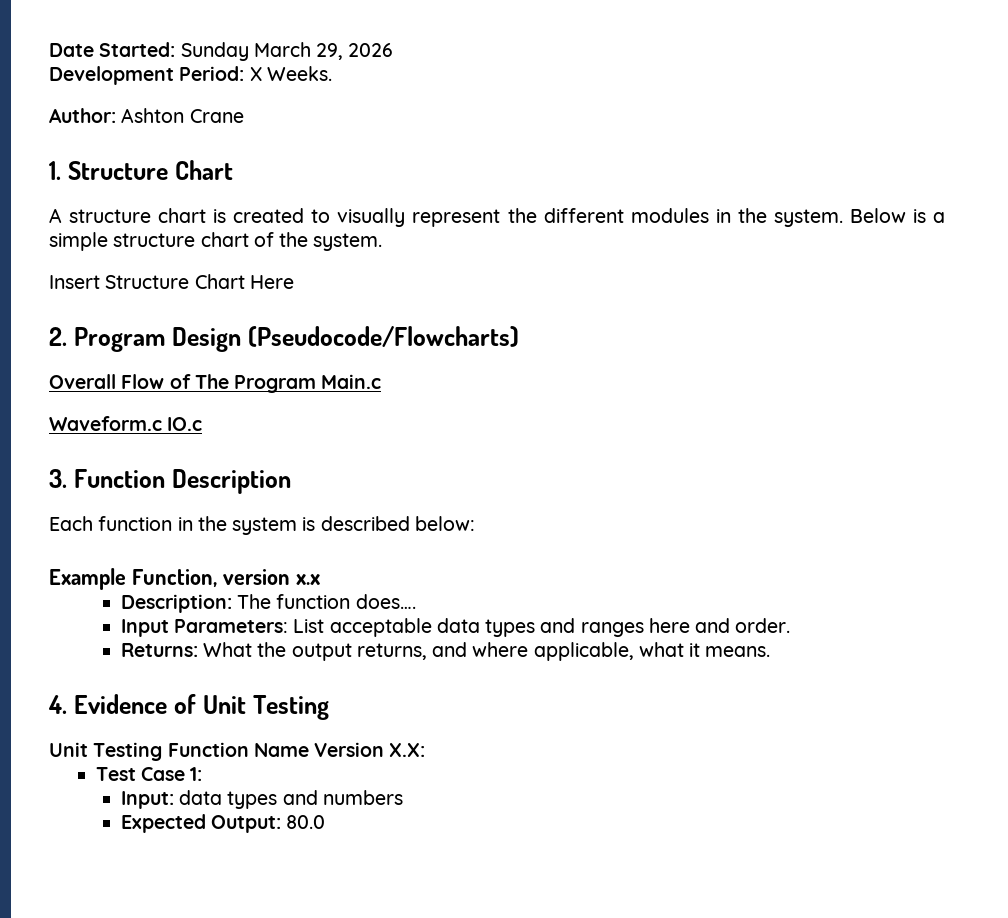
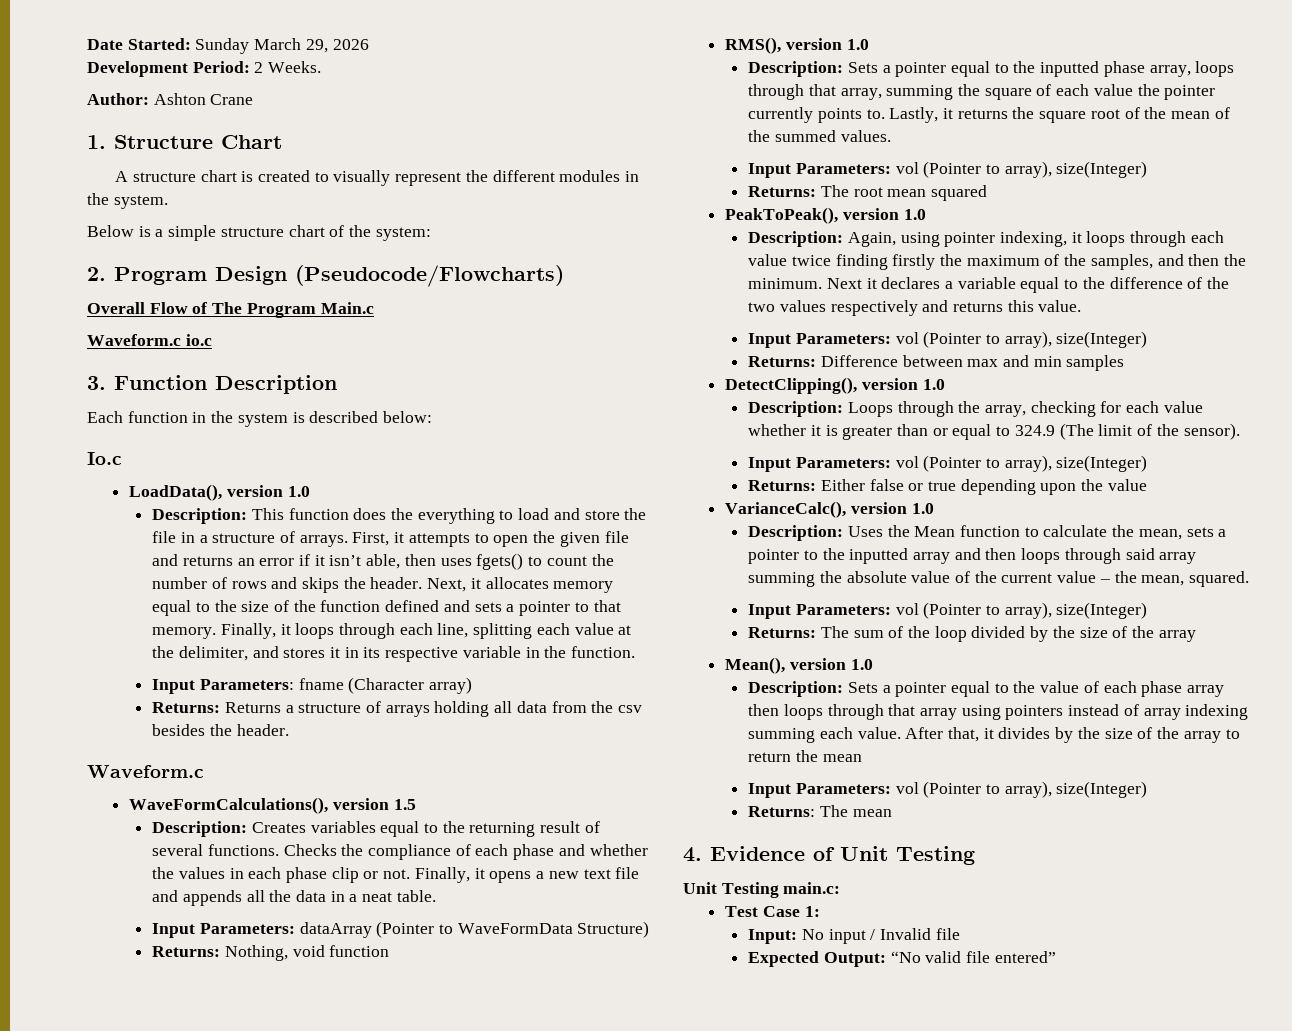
- Development Period: X Weeks.
+ Development Period: 2 Weeks.
- A structure chart is created to visually represent the different modules in the system. Below is a simple structure chart of the system.
- Insert Structure Chart Here
+ A structure chart is created to visually represent the different modules in the system.
+ Below is a simple structure chart of the system:
- Waveform.c IO.c
+ Waveform.c io.c
- Example Function, version x.x
- Description: The function does….
- Input Parameters: List acceptable data types and ranges here and order.
- Returns: What the output returns, and where applicable, what it means.
+ Io.c
+ LoadData(), version 1.0
+ Description: This function does the everything to load and store the file in a structure of arrays. First, it attempts to open the given file and returns an error if it isn’t able, then uses fgets() to count the number of rows and skips the header. Next, it allocates memory equal to the size of the function defined and sets a pointer to that memory. Finally, it loops through each line, splitting each value at the delimiter, and stores it in its respective variable in the function.
+ Input Parameters: fname (Character array)
+ Returns: Returns a structure of arrays holding all data from the csv besides the header.
+ Waveform.c
+ WaveFormCalculations(), version 1.5
+ Description: Creates variables equal to the returning result of several functions. Checks the compliance of each phase and whether the values in each phase clip or not. Finally, it opens a new text file and appends all the data in a neat table.
+ Input Parameters: dataArray (Pointer to WaveFormData Structure)
+ Returns: Nothing, void function
+ RMS(), version 1.0
+ Description: Sets a pointer equal to the inputted phase array, loops through that array, summing the square of each value the pointer currently points to. Lastly, it returns the square root of the mean of the summed values.
+ Input Parameters: vol (Pointer to array), size(Integer)
+ Returns: The root mean squared
+ PeakToPeak(), version 1.0
+ Description: Again, using pointer indexing, it loops through each value twice finding firstly the maximum of the samples, and then the minimum. Next it declares a variable equal to the difference of the two values respectively and returns this value.
+ Input Parameters: vol (Pointer to array), size(Integer)
+ Returns: Difference between max and min samples
+ DetectClipping(), version 1.0
+ Description: Loops through the array, checking for each value whether it is greater than or equal to 324.9 (The limit of the sensor).
+ Input Parameters: vol (Pointer to array), size(Integer)
+ Returns: Either false or true depending upon the value
+ VarianceCalc(), version 1.0
+ Description: Uses the Mean function to calculate the mean, sets a pointer to the inputted array and then loops through said array summing the absolute value of the current value – the mean, squared.
+ Input Parameters: vol (Pointer to array), size(Integer)
+ Returns: The sum of the loop divided by the size of the array
+ Mean(), version 1.0
+ Description: Sets a pointer equal to the value of each phase array then loops through that array using pointers instead of array indexing summing each value. After that, it divides by the size of the array to return the mean
+ Input Parameters: vol (Pointer to array), size(Integer)
+ Returns: The mean
- Unit Testing Function Name Version X.X:
+ Unit Testing main.c:
- Input: data types and numbers
- Expected Output: 80.0
+ Input: No input / Invalid file
+ Expected Output: “No valid file entered”

